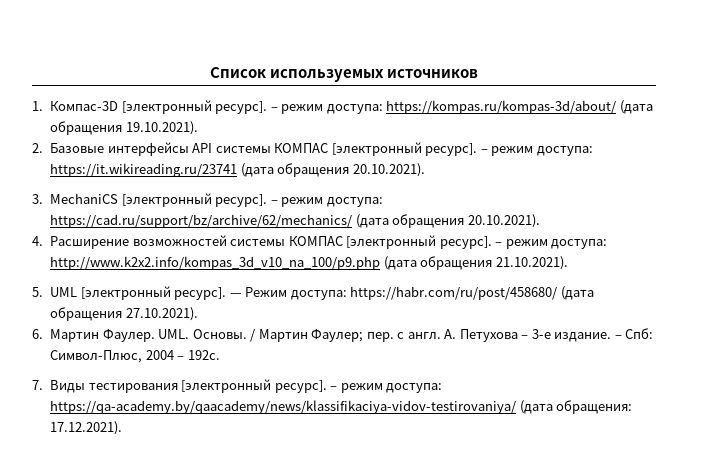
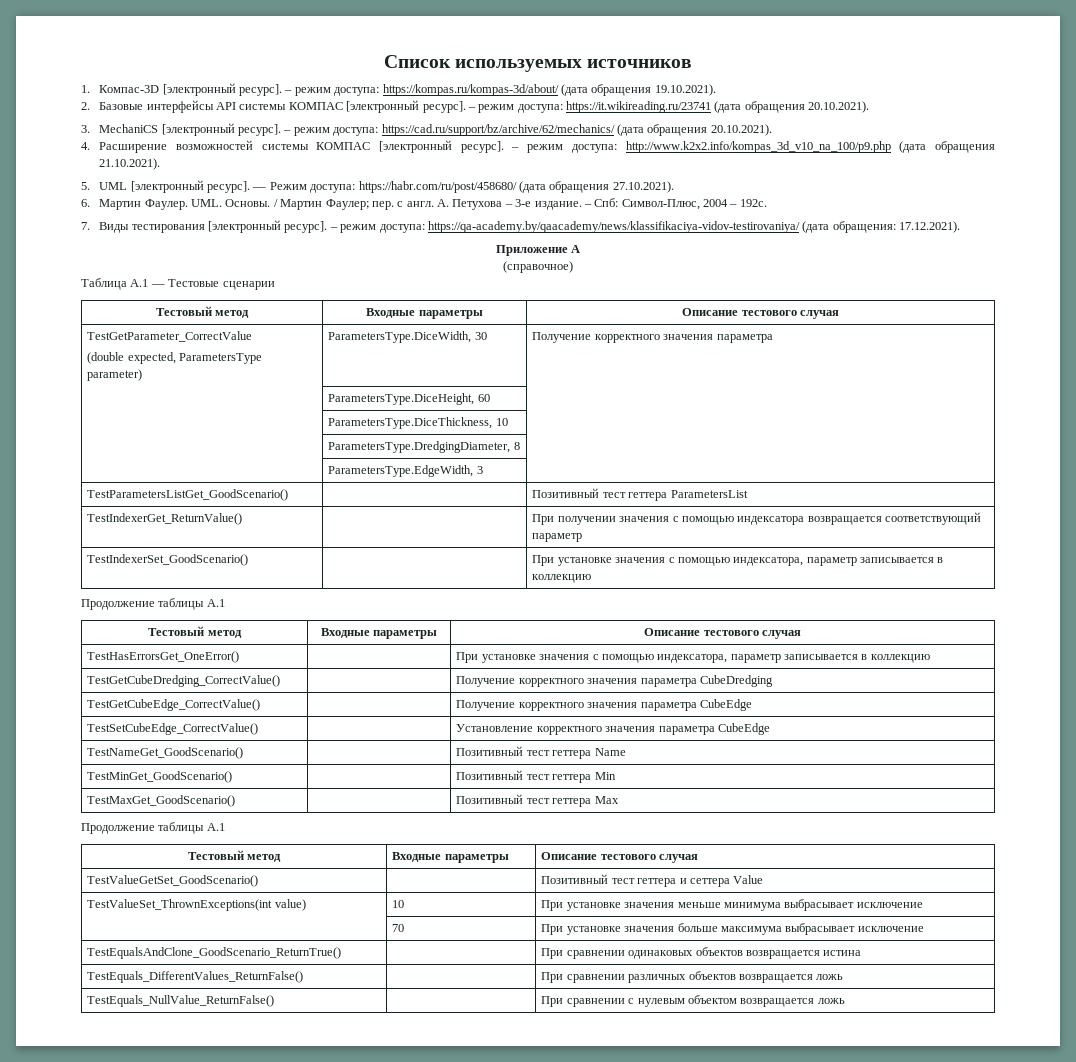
+ Приложение А
+ (справочное)
+ Таблица А.1 — Тестовые сценарии
+ Тестовый метод | Входные параметры | Описание тестового случая
+ TestGetParameter_CorrectValue
+ (double expected, ParametersType parameter) | ParametersType.DiceWidth, 30 | Получение корректного значения параметра
+ | ParametersType.DiceHeight, 60 |
+ | ParametersType.DiceThickness, 10 |
+ | ParametersType.DredgingDiameter, 8 |
+ | ParametersType.EdgeWidth, 3 |
+ TestParametersListGet_GoodScenario() | | Позитивный тест геттера ParametersList
+ TestIndexerGet_ReturnValue() | | При получении значения с помощью индексатора возвращается соответствующий параметр
+ TestIndexerSet_GoodScenario() | | При установке значения с помощью индексатора, параметр записывается в коллекцию
+ Продолжение таблицы А.1
+ Тестовый метод | Входные параметры | Описание тестового случая
+ TestHasErrorsGet_OneError() | | При установке значения с помощью индексатора, параметр записывается в коллекцию
+ TestGetCubeDredging_CorrectValue() | | Получение корректного значения параметра CubeDredging
+ TestGetCubeEdge_CorrectValue() | | Получение корректного значения параметра CubeEdge
+ TestSetCubeEdge_CorrectValue() | | Установление корректного значения параметра CubeEdge
+ TestNameGet_GoodScenario() | | Позитивный тест геттера Name
+ TestMinGet_GoodScenario() | | Позитивный тест геттера Min
+ TestMaxGet_GoodScenario() | | Позитивный тест геттера Max
+ Продолжение таблицы А.1
+ Тестовый метод | Входные параметры | Описание тестового случая
+ TestValueGetSet_GoodScenario() | | Позитивный тест геттера и сеттера Value
+ TestValueSet_ThrownExceptions(int value) | 10 | При установке значения меньше минимума выбрасывает исключение
+ | 70 | При установке значения больше максимума выбрасывает исключение
+ TestEqualsAndClone_GoodScenario_ReturnTrue() | | При сравнении одинаковых объектов возвращается истина
+ TestEquals_DifferentValues_ReturnFalse() | | При сравнении различных объектов возвращается ложь
+ TestEquals_NullValue_ReturnFalse() | | При сравнении с нулевым объектом возвращается ложь

